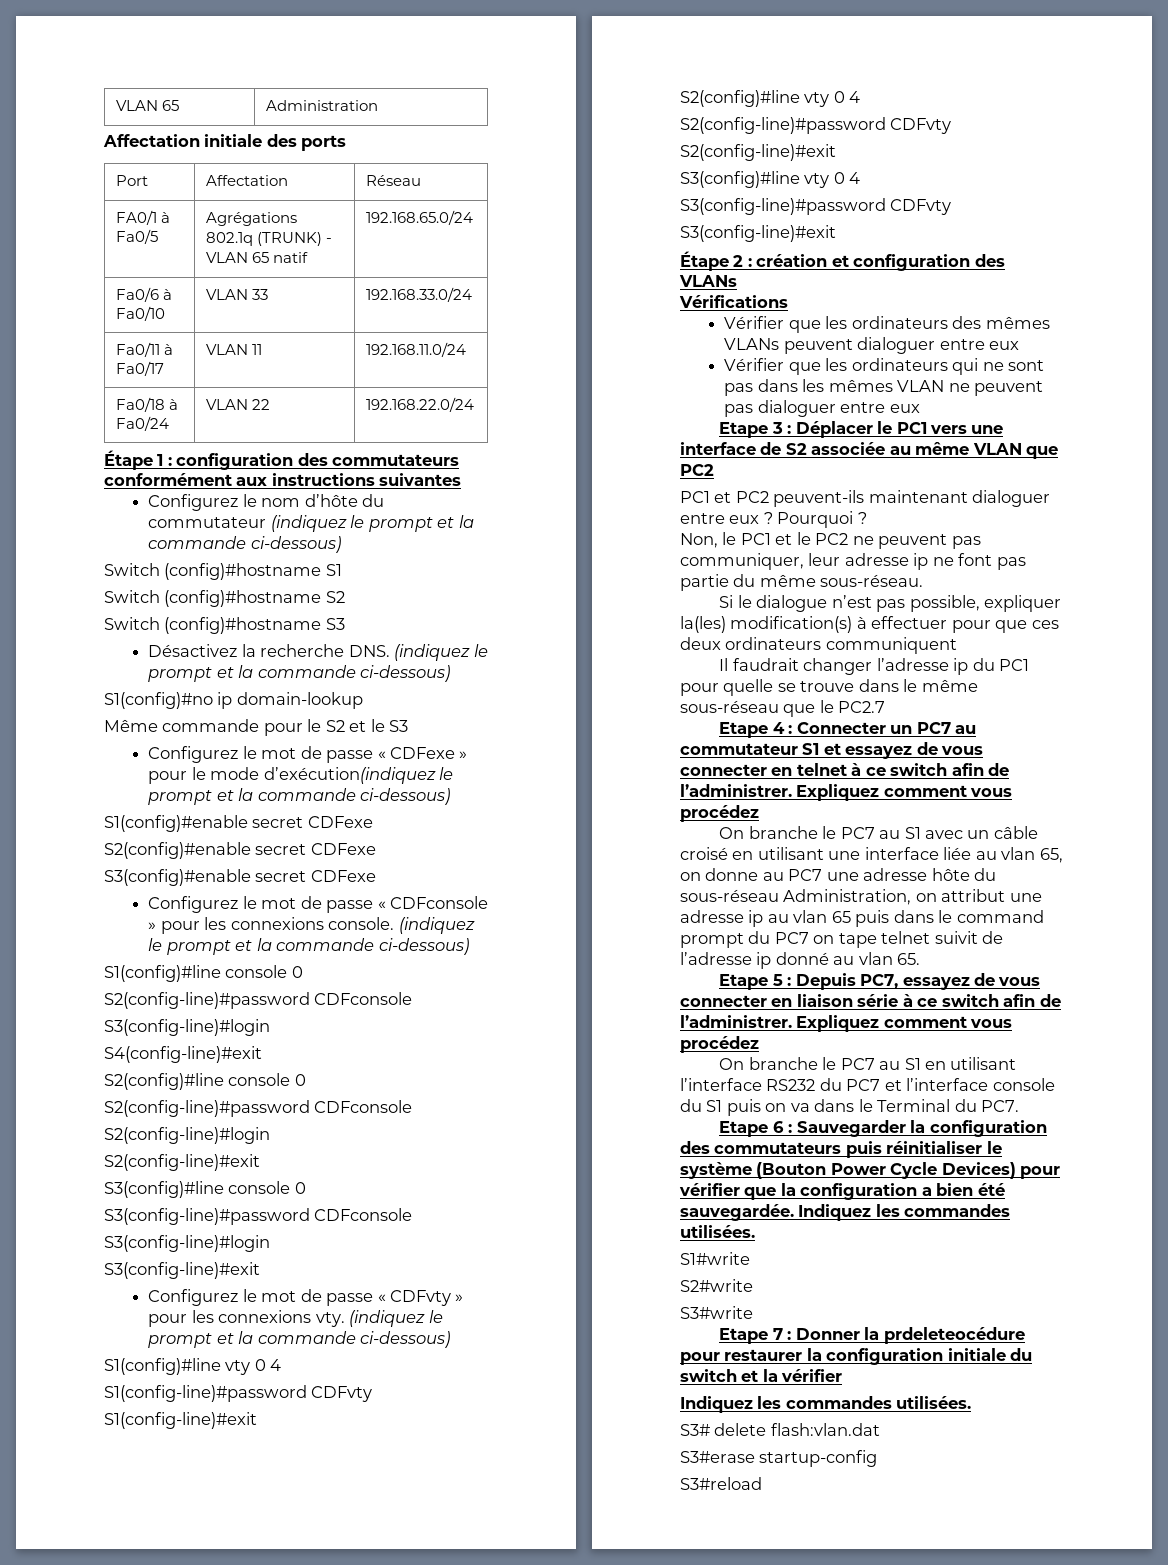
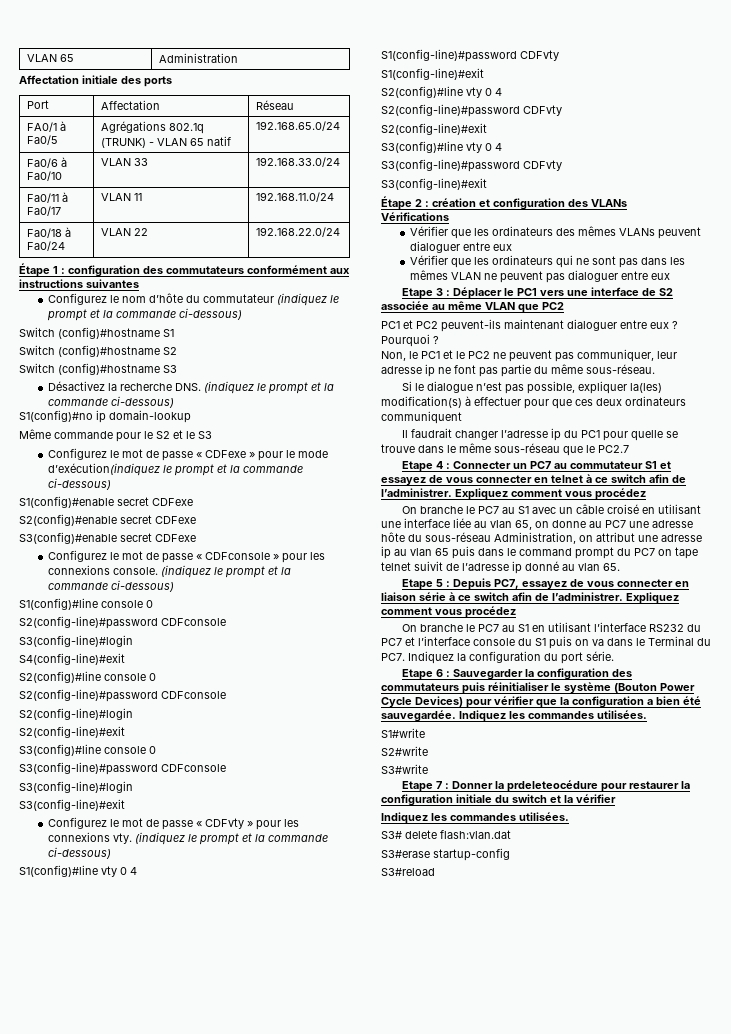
- On branche le PC7 au S1 en utilisant l’interface RS232 du PC7 et l’interface console du S1 puis on va dans le Terminal du PC7.
+ On branche le PC7 au S1 en utilisant l’interface RS232 du PC7 et l’interface console du S1 puis on va dans le Terminal du PC7. Indiquez la configuration du port série.

